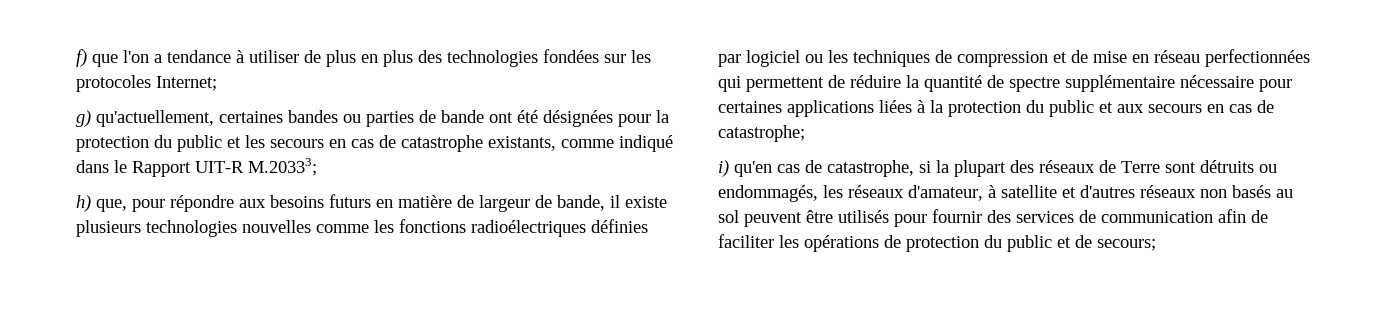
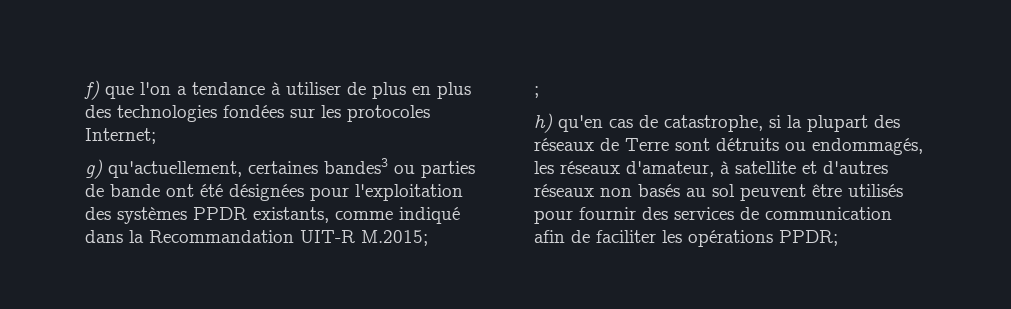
- g) qu'actuellement, certaines bandes ou parties de bande ont été désignées pour la protection du public et les secours en cas de catastrophe existants, comme indiqué dans le Rapport UIT-R M.20333;
- h) que, pour répondre aux besoins futurs en matière de largeur de bande, il existe plusieurs technologies nouvelles comme les fonctions radioélectriques définies par logiciel ou les techniques de compression et de mise en réseau perfectionnées qui permettent de réduire la quantité de spectre supplémentaire nécessaire pour certaines applications liées à la protection du public et aux secours en cas de catastrophe;
- i) qu'en cas de catastrophe, si la plupart des réseaux de Terre sont détruits ou endommagés, les réseaux d'amateur, à satellite et d'autres réseaux non basés au sol peuvent être utilisés pour fournir des services de communication afin de faciliter les opérations de protection du public et de secours;
+ g) qu'actuellement, certaines bandes3 ou parties de bande ont été désignées pour l'exploitation des systèmes PPDR existants, comme indiqué dans la Recommandation UIT-R M.2015;
+ ;
+ h) qu'en cas de catastrophe, si la plupart des réseaux de Terre sont détruits ou endommagés, les réseaux d'amateur, à satellite et d'autres réseaux non basés au sol peuvent être utilisés pour fournir des services de communication afin de faciliter les opérations PPDR;

